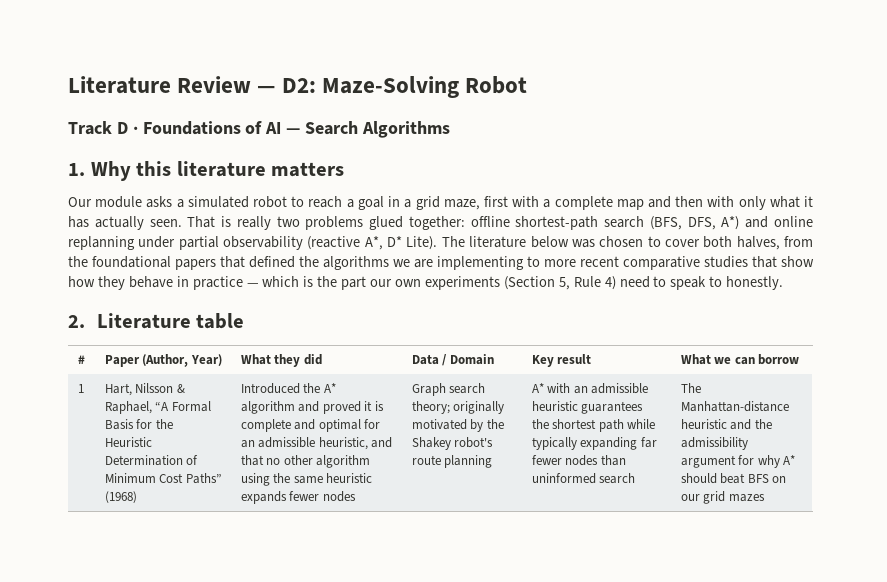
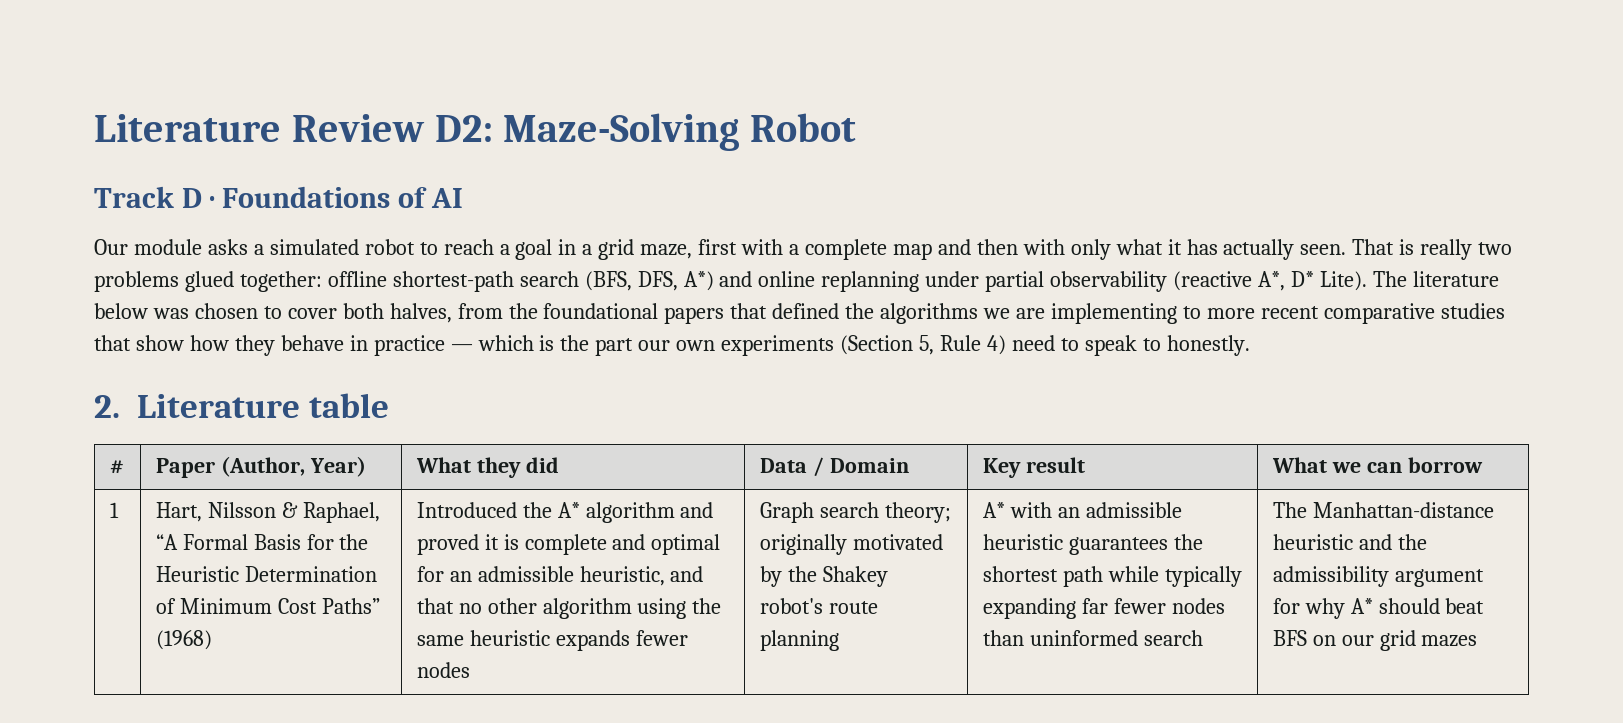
- Literature Review — D2: Maze-Solving Robot
+ Literature Review D2: Maze-Solving Robot
- Track D · Foundations of AI — Search Algorithms
- 1. Why this literature matters
+ Track D · Foundations of AI

